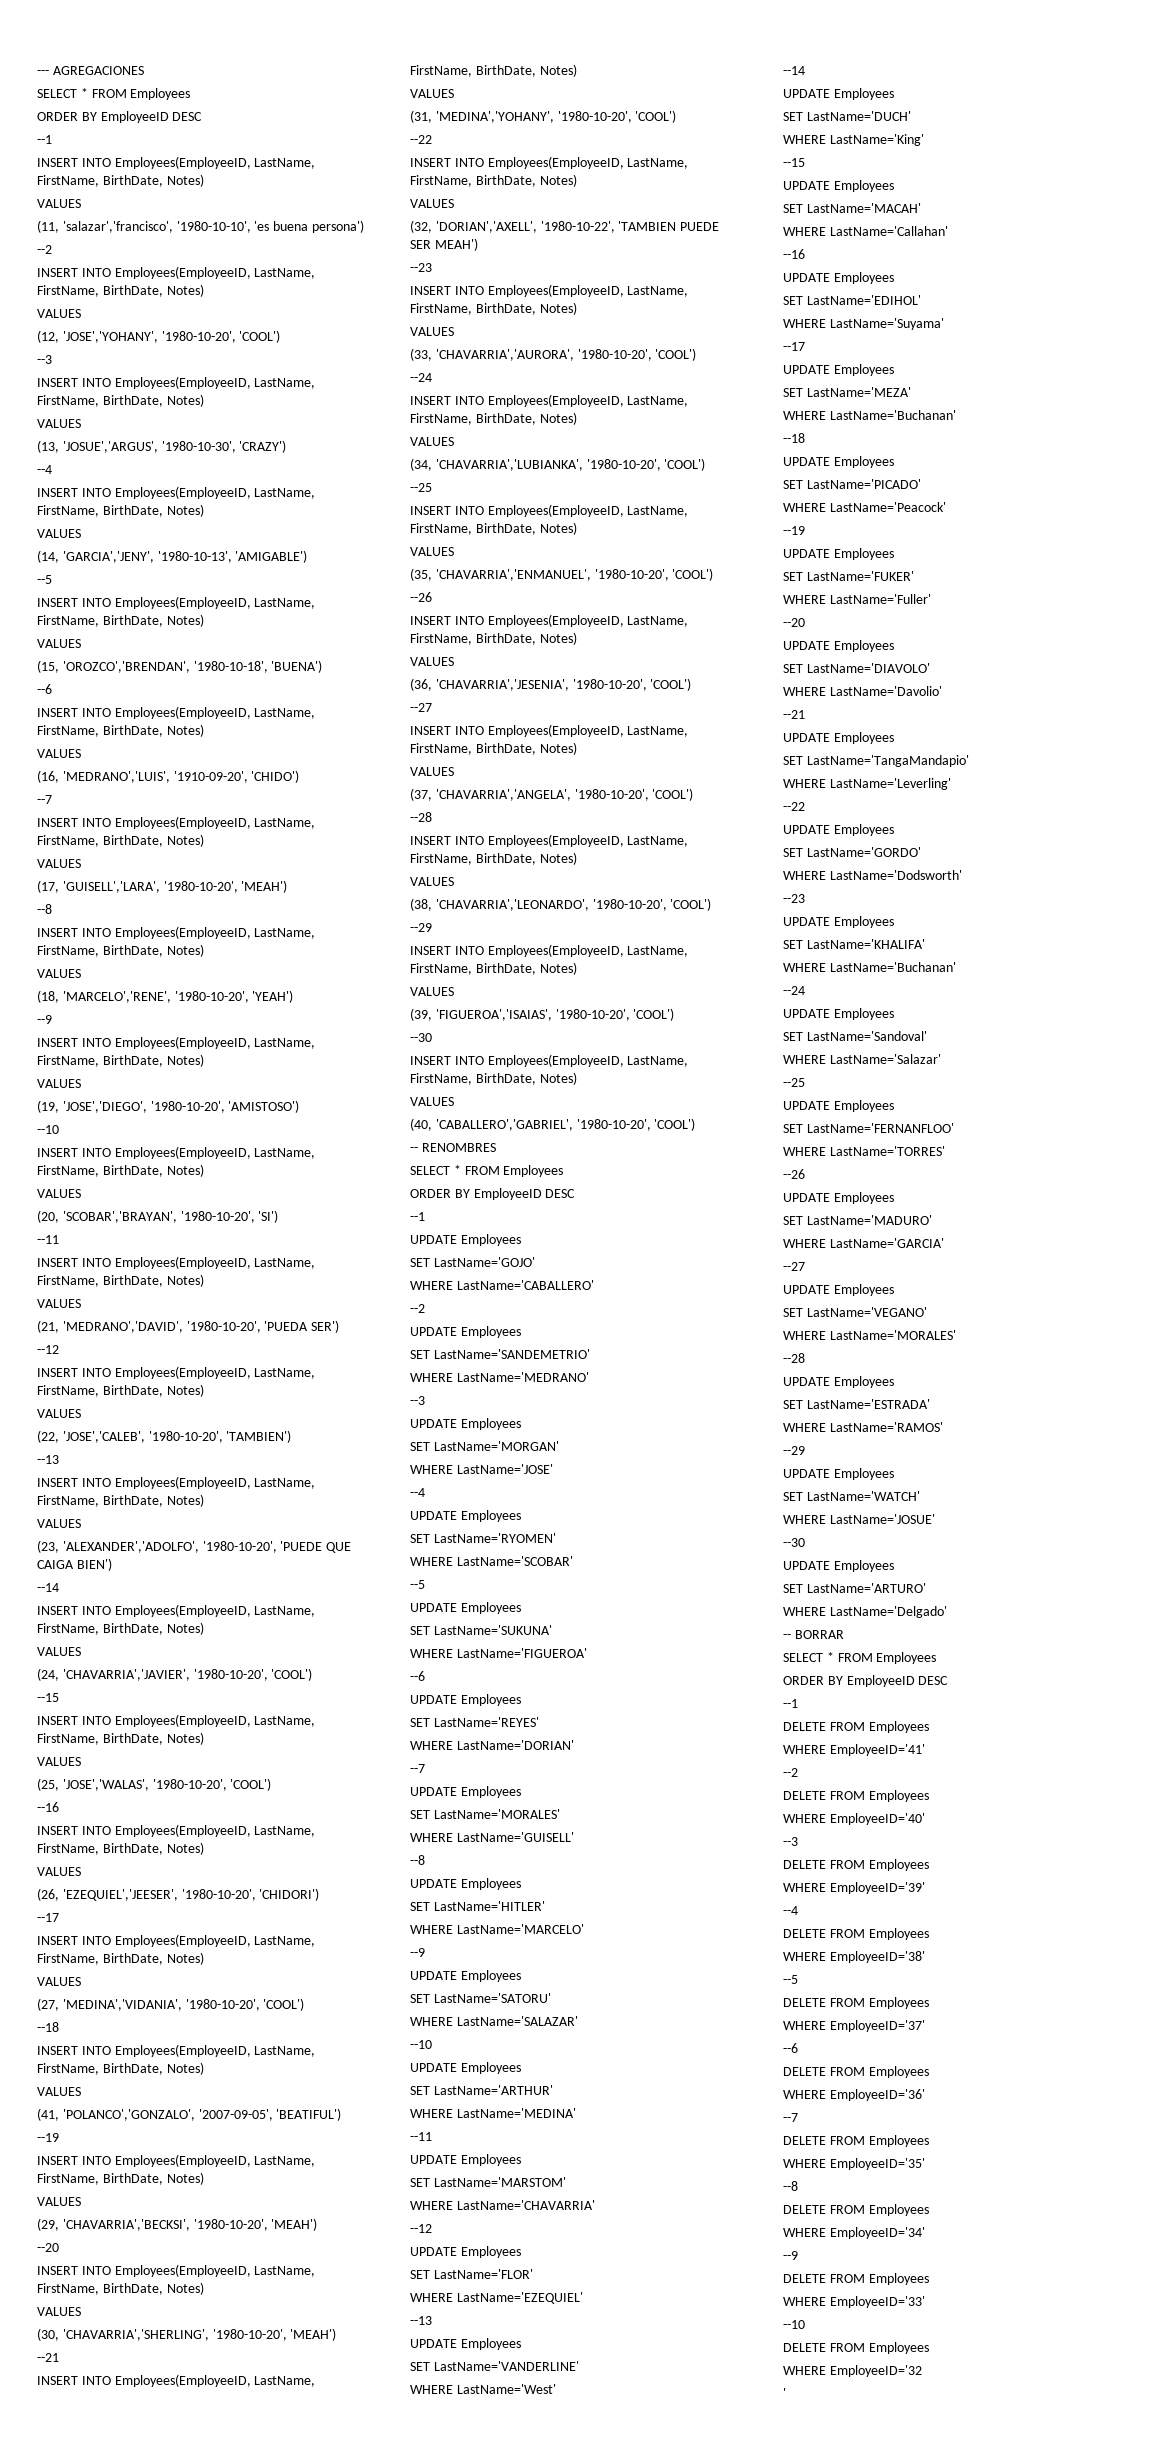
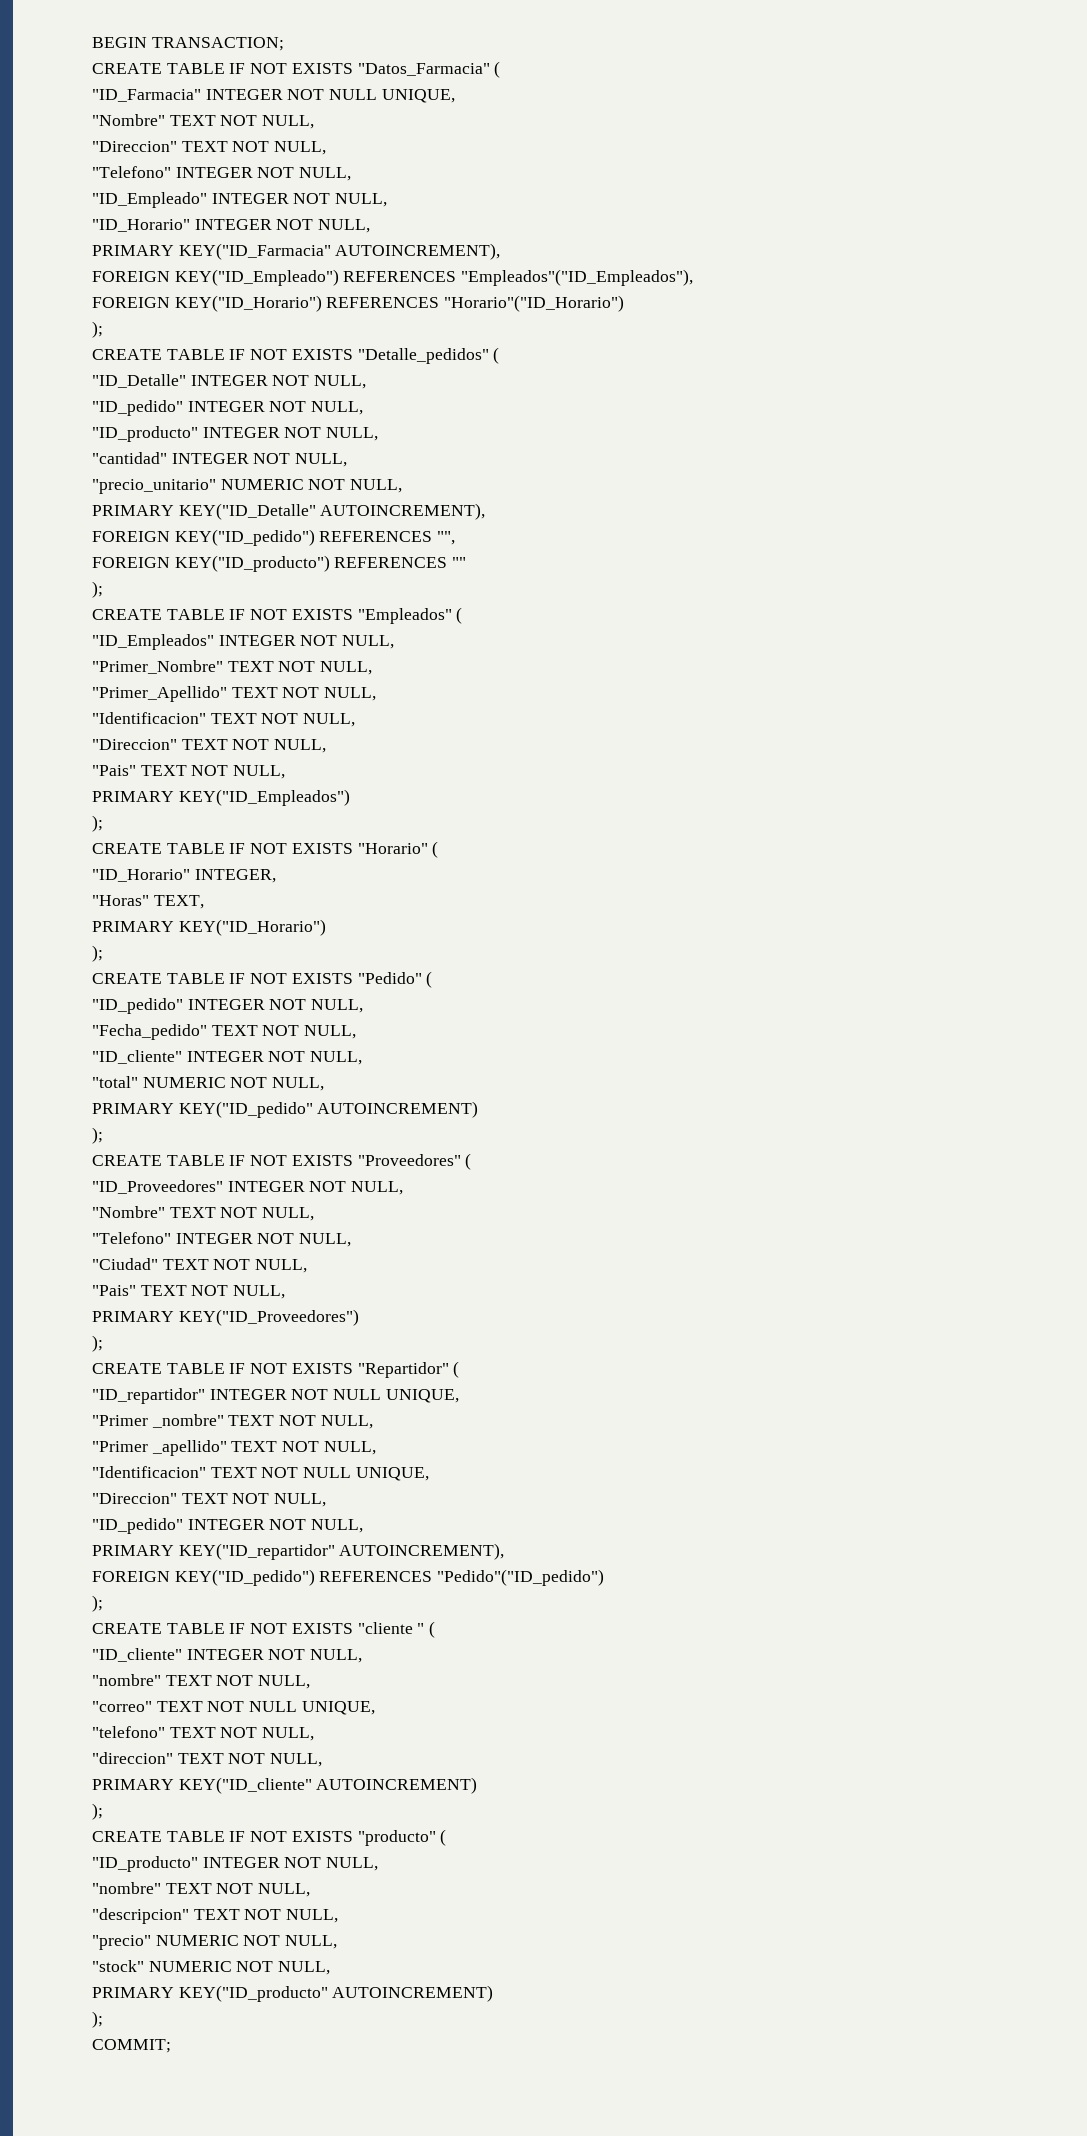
- --- AGREGACIONES
- SELECT * FROM Employees
- ORDER BY EmployeeID DESC
- --1
- INSERT INTO Employees(EmployeeID, LastName, FirstName, BirthDate, Notes)
- VALUES
- (11, 'salazar','francisco', '1980-10-10', 'es buena persona')
- --2
- INSERT INTO Employees(EmployeeID, LastName, FirstName, BirthDate, Notes)
- VALUES
- (12, 'JOSE','YOHANY', '1980-10-20', 'COOL')
- --3
- INSERT INTO Employees(EmployeeID, LastName, FirstName, BirthDate, Notes)
- VALUES
- (13, 'JOSUE','ARGUS', '1980-10-30', 'CRAZY')
- --4
- INSERT INTO Employees(EmployeeID, LastName, FirstName, BirthDate, Notes)
- VALUES
- (14, 'GARCIA','JENY', '1980-10-13', 'AMIGABLE')
- --5
- INSERT INTO Employees(EmployeeID, LastName, FirstName, BirthDate, Notes)
- VALUES
- (15, 'OROZCO','BRENDAN', '1980-10-18', 'BUENA')
- --6
- INSERT INTO Employees(EmployeeID, LastName, FirstName, BirthDate, Notes)
- VALUES
- (16, 'MEDRANO','LUIS', '1910-09-20', 'CHIDO')
- --7
- INSERT INTO Employees(EmployeeID, LastName, FirstName, BirthDate, Notes)
- VALUES
- (17, 'GUISELL','LARA', '1980-10-20', 'MEAH')
- --8
- INSERT INTO Employees(EmployeeID, LastName, FirstName, BirthDate, Notes)
- VALUES
- (18, 'MARCELO','RENE', '1980-10-20', 'YEAH')
- --9
- INSERT INTO Employees(EmployeeID, LastName, FirstName, BirthDate, Notes)
- VALUES
- (19, 'JOSE','DIEGO', '1980-10-20', 'AMISTOSO')
- --10
- INSERT INTO Employees(EmployeeID, LastName, FirstName, BirthDate, Notes)
- VALUES
- (20, 'SCOBAR','BRAYAN', '1980-10-20', 'SI')
- --11
- INSERT INTO Employees(EmployeeID, LastName, FirstName, BirthDate, Notes)
- VALUES
- (21, 'MEDRANO','DAVID', '1980-10-20', 'PUEDA SER')
- --12
- INSERT INTO Employees(EmployeeID, LastName, FirstName, BirthDate, Notes)
- VALUES
- (22, 'JOSE','CALEB', '1980-10-20', 'TAMBIEN')
- --13
- INSERT INTO Employees(EmployeeID, LastName, FirstName, BirthDate, Notes)
- VALUES
- (23, 'ALEXANDER','ADOLFO', '1980-10-20', 'PUEDE QUE CAIGA BIEN')
- --14
- INSERT INTO Employees(EmployeeID, LastName, FirstName, BirthDate, Notes)
- VALUES
- (24, 'CHAVARRIA','JAVIER', '1980-10-20', 'COOL')
- --15
- INSERT INTO Employees(EmployeeID, LastName, FirstName, BirthDate, Notes)
- VALUES
- (25, 'JOSE','WALAS', '1980-10-20', 'COOL')
- --16
- INSERT INTO Employees(EmployeeID, LastName, FirstName, BirthDate, Notes)
- VALUES
- (26, 'EZEQUIEL','JEESER', '1980-10-20', 'CHIDORI')
- --17
- INSERT INTO Employees(EmployeeID, LastName, FirstName, BirthDate, Notes)
- VALUES
- (27, 'MEDINA','VIDANIA', '1980-10-20', 'COOL')
- --18
- INSERT INTO Employees(EmployeeID, LastName, FirstName, BirthDate, Notes)
- VALUES
- (41, 'POLANCO','GONZALO', '2007-09-05', 'BEATIFUL')
- --19
- INSERT INTO Employees(EmployeeID, LastName, FirstName, BirthDate, Notes)
- VALUES
- (29, 'CHAVARRIA','BECKSI', '1980-10-20', 'MEAH')
- --20
- INSERT INTO Employees(EmployeeID, LastName, FirstName, BirthDate, Notes)
- VALUES
- (30, 'CHAVARRIA','SHERLING', '1980-10-20', 'MEAH')
- --21
- INSERT INTO Employees(EmployeeID, LastName, FirstName, BirthDate, Notes)
- VALUES
- (31, 'MEDINA','YOHANY', '1980-10-20', 'COOL')
- --22
- INSERT INTO Employees(EmployeeID, LastName, FirstName, BirthDate, Notes)
- VALUES
- (32, 'DORIAN','AXELL', '1980-10-22', 'TAMBIEN PUEDE SER MEAH')
- --23
- INSERT INTO Employees(EmployeeID, LastName, FirstName, BirthDate, Notes)
- VALUES
- (33, 'CHAVARRIA','AURORA', '1980-10-20', 'COOL')
- --24
- INSERT INTO Employees(EmployeeID, LastName, FirstName, BirthDate, Notes)
- VALUES
- (34, 'CHAVARRIA','LUBIANKA', '1980-10-20', 'COOL')
- --25
- INSERT INTO Employees(EmployeeID, LastName, FirstName, BirthDate, Notes)
- VALUES
- (35, 'CHAVARRIA','ENMANUEL', '1980-10-20', 'COOL')
- --26
- INSERT INTO Employees(EmployeeID, LastName, FirstName, BirthDate, Notes)
- VALUES
- (36, 'CHAVARRIA','JESENIA', '1980-10-20', 'COOL')
- --27
- INSERT INTO Employees(EmployeeID, LastName, FirstName, BirthDate, Notes)
- VALUES
- (37, 'CHAVARRIA','ANGELA', '1980-10-20', 'COOL')
- --28
- INSERT INTO Employees(EmployeeID, LastName, FirstName, BirthDate, Notes)
- VALUES
- (38, 'CHAVARRIA','LEONARDO', '1980-10-20', 'COOL')
- --29
- INSERT INTO Employees(EmployeeID, LastName, FirstName, BirthDate, Notes)
- VALUES
- (39, 'FIGUEROA','ISAIAS', '1980-10-20', 'COOL')
- --30
- INSERT INTO Employees(EmployeeID, LastName, FirstName, BirthDate, Notes)
- VALUES
- (40, 'CABALLERO','GABRIEL', '1980-10-20', 'COOL')
- -- RENOMBRES
- SELECT * FROM Employees
- ORDER BY EmployeeID DESC
- --1
- UPDATE Employees
- SET LastName='GOJO'
- WHERE LastName='CABALLERO'
- --2
- UPDATE Employees
- SET LastName='SANDEMETRIO'
- WHERE LastName='MEDRANO'
- --3
- UPDATE Employees
- SET LastName='MORGAN'
- WHERE LastName='JOSE'
- --4
- UPDATE Employees
- SET LastName='RYOMEN'
- WHERE LastName='SCOBAR'
- --5
- UPDATE Employees
- SET LastName='SUKUNA'
- WHERE LastName='FIGUEROA'
- --6
- UPDATE Employees
- SET LastName='REYES'
- WHERE LastName='DORIAN'
- --7
- UPDATE Employees
- SET LastName='MORALES'
- WHERE LastName='GUISELL'
- --8
- UPDATE Employees
- SET LastName='HITLER'
- WHERE LastName='MARCELO'
- --9
- UPDATE Employees
- SET LastName='SATORU'
- WHERE LastName='SALAZAR'
- --10
- UPDATE Employees
- SET LastName='ARTHUR'
- WHERE LastName='MEDINA'
- --11
- UPDATE Employees
- SET LastName='MARSTOM'
- WHERE LastName='CHAVARRIA'
- --12
- UPDATE Employees
- SET LastName='FLOR'
- WHERE LastName='EZEQUIEL'
- --13
- UPDATE Employees
- SET LastName='VANDERLINE'
- WHERE LastName='West'
- --14
- UPDATE Employees
- SET LastName='DUCH'
- WHERE LastName='King'
- --15
- UPDATE Employees
- SET LastName='MACAH'
- WHERE LastName='Callahan'
- --16
- UPDATE Employees
- SET LastName='EDIHOL'
- WHERE LastName='Suyama'
- --17
- UPDATE Employees
- SET LastName='MEZA'
- WHERE LastName='Buchanan'
- --18
- UPDATE Employees
- SET LastName='PICADO'
- WHERE LastName='Peacock'
- --19
- UPDATE Employees
- SET LastName='FUKER'
- WHERE LastName='Fuller'
- --20
- UPDATE Employees
- SET LastName='DIAVOLO'
- WHERE LastName='Davolio'
- --21
- UPDATE Employees
- SET LastName='TangaMandapio'
- WHERE LastName='Leverling'
- --22
- UPDATE Employees
- SET LastName='GORDO'
- WHERE LastName='Dodsworth'
- --23
- UPDATE Employees
- SET LastName='KHALIFA'
- WHERE LastName='Buchanan'
- --24
- UPDATE Employees
- SET LastName='Sandoval'
- WHERE LastName='Salazar'
- --25
- UPDATE Employees
- SET LastName='FERNANFLOO'
- WHERE LastName='TORRES'
- --26
- UPDATE Employees
- SET LastName='MADURO'
- WHERE LastName='GARCIA'
- --27
- UPDATE Employees
- SET LastName='VEGANO'
- WHERE LastName='MORALES'
- --28
- UPDATE Employees
- SET LastName='ESTRADA'
- WHERE LastName='RAMOS'
- --29
- UPDATE Employees
- SET LastName='WATCH'
- WHERE LastName='JOSUE'
- --30
- UPDATE Employees
- SET LastName='ARTURO'
- WHERE LastName='Delgado'
- -- BORRAR
- SELECT * FROM Employees
- ORDER BY EmployeeID DESC
- --1
- DELETE FROM Employees
- WHERE EmployeeID='41'
- --2
- DELETE FROM Employees
- WHERE EmployeeID='40'
- --3
- DELETE FROM Employees
- WHERE EmployeeID='39'
- --4
- DELETE FROM Employees
- WHERE EmployeeID='38'
- --5
- DELETE FROM Employees
- WHERE EmployeeID='37'
- --6
- DELETE FROM Employees
- WHERE EmployeeID='36'
- --7
- DELETE FROM Employees
- WHERE EmployeeID='35'
- --8
- DELETE FROM Employees
- WHERE EmployeeID='34'
- --9
- DELETE FROM Employees
- WHERE EmployeeID='33'
- --10
- DELETE FROM Employees
- WHERE EmployeeID='32
- '
+ BEGIN TRANSACTION;
+ CREATE TABLE IF NOT EXISTS "Datos_Farmacia" (
+ "ID_Farmacia" INTEGER NOT NULL UNIQUE,
+ "Nombre" TEXT NOT NULL,
+ "Direccion" TEXT NOT NULL,
+ "Telefono" INTEGER NOT NULL,
+ "ID_Empleado" INTEGER NOT NULL,
+ "ID_Horario" INTEGER NOT NULL,
+ PRIMARY KEY("ID_Farmacia" AUTOINCREMENT),
+ FOREIGN KEY("ID_Empleado") REFERENCES "Empleados"("ID_Empleados"),
+ FOREIGN KEY("ID_Horario") REFERENCES "Horario"("ID_Horario")
+ );
+ CREATE TABLE IF NOT EXISTS "Detalle_pedidos" (
+ "ID_Detalle" INTEGER NOT NULL,
+ "ID_pedido" INTEGER NOT NULL,
+ "ID_producto" INTEGER NOT NULL,
+ "cantidad" INTEGER NOT NULL,
+ "precio_unitario" NUMERIC NOT NULL,
+ PRIMARY KEY("ID_Detalle" AUTOINCREMENT),
+ FOREIGN KEY("ID_pedido") REFERENCES "",
+ FOREIGN KEY("ID_producto") REFERENCES ""
+ );
+ CREATE TABLE IF NOT EXISTS "Empleados" (
+ "ID_Empleados" INTEGER NOT NULL,
+ "Primer_Nombre" TEXT NOT NULL,
+ "Primer_Apellido" TEXT NOT NULL,
+ "Identificacion" TEXT NOT NULL,
+ "Direccion" TEXT NOT NULL,
+ "Pais" TEXT NOT NULL,
+ PRIMARY KEY("ID_Empleados")
+ );
+ CREATE TABLE IF NOT EXISTS "Horario" (
+ "ID_Horario" INTEGER,
+ "Horas" TEXT,
+ PRIMARY KEY("ID_Horario")
+ );
+ CREATE TABLE IF NOT EXISTS "Pedido" (
+ "ID_pedido" INTEGER NOT NULL,
+ "Fecha_pedido" TEXT NOT NULL,
+ "ID_cliente" INTEGER NOT NULL,
+ "total" NUMERIC NOT NULL,
+ PRIMARY KEY("ID_pedido" AUTOINCREMENT)
+ );
+ CREATE TABLE IF NOT EXISTS "Proveedores" (
+ "ID_Proveedores" INTEGER NOT NULL,
+ "Nombre" TEXT NOT NULL,
+ "Telefono" INTEGER NOT NULL,
+ "Ciudad" TEXT NOT NULL,
+ "Pais" TEXT NOT NULL,
+ PRIMARY KEY("ID_Proveedores")
+ );
+ CREATE TABLE IF NOT EXISTS "Repartidor" (
+ "ID_repartidor" INTEGER NOT NULL UNIQUE,
+ "Primer _nombre" TEXT NOT NULL,
+ "Primer _apellido" TEXT NOT NULL,
+ "Identificacion" TEXT NOT NULL UNIQUE,
+ "Direccion" TEXT NOT NULL,
+ "ID_pedido" INTEGER NOT NULL,
+ PRIMARY KEY("ID_repartidor" AUTOINCREMENT),
+ FOREIGN KEY("ID_pedido") REFERENCES "Pedido"("ID_pedido")
+ );
+ CREATE TABLE IF NOT EXISTS "cliente " (
+ "ID_cliente" INTEGER NOT NULL,
+ "nombre" TEXT NOT NULL,
+ "correo" TEXT NOT NULL UNIQUE,
+ "telefono" TEXT NOT NULL,
+ "direccion" TEXT NOT NULL,
+ PRIMARY KEY("ID_cliente" AUTOINCREMENT)
+ );
+ CREATE TABLE IF NOT EXISTS "producto" (
+ "ID_producto" INTEGER NOT NULL,
+ "nombre" TEXT NOT NULL,
+ "descripcion" TEXT NOT NULL,
+ "precio" NUMERIC NOT NULL,
+ "stock" NUMERIC NOT NULL,
+ PRIMARY KEY("ID_producto" AUTOINCREMENT)
+ );
+ COMMIT;

